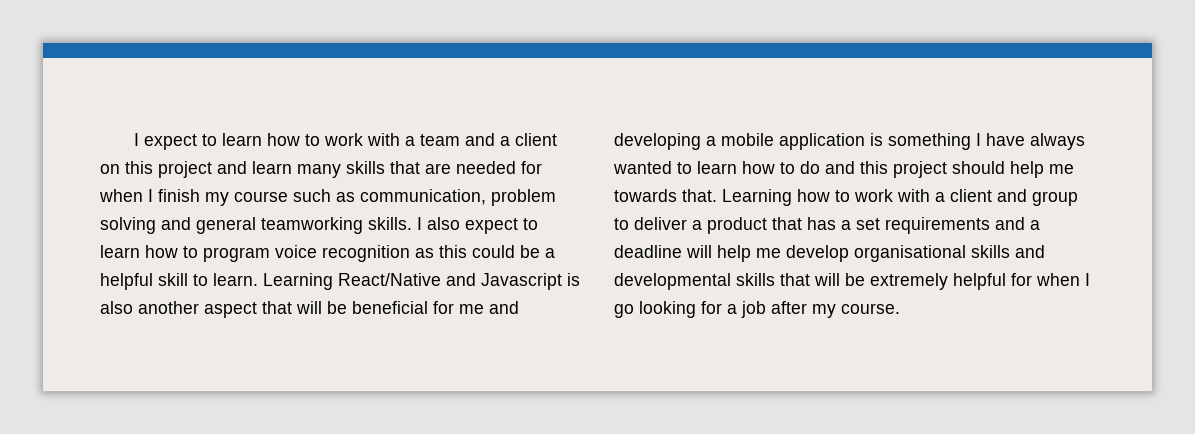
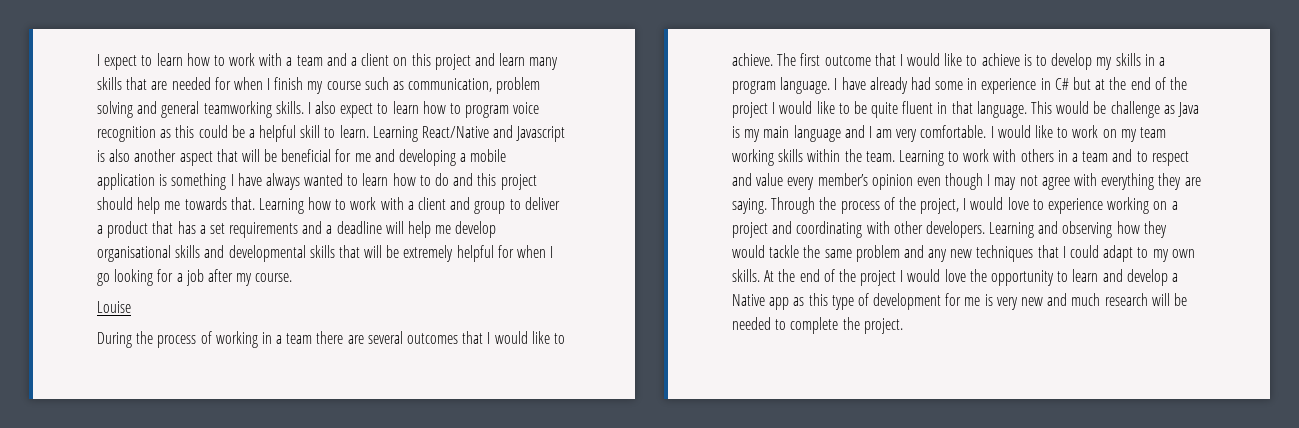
+ Louise
+ During the process of working in a team there are several outcomes that I would like to achieve. The first outcome that I would like to achieve is to develop my skills in a program language. I have already had some in experience in C# but at the end of the project I would like to be quite fluent in that language. This would be challenge as Java is my main language and I am very comfortable. I would like to work on my team working skills within the team. Learning to work with others in a team and to respect and value every member’s opinion even though I may not agree with everything they are saying. Through the process of the project, I would love to experience working on a project and coordinating with other developers. Learning and observing how they would tackle the same problem and any new techniques that I could adapt to my own skills. At the end of the project I would love the opportunity to learn and develop a Native app as this type of development for me is very new and much research will be needed to complete the project.

